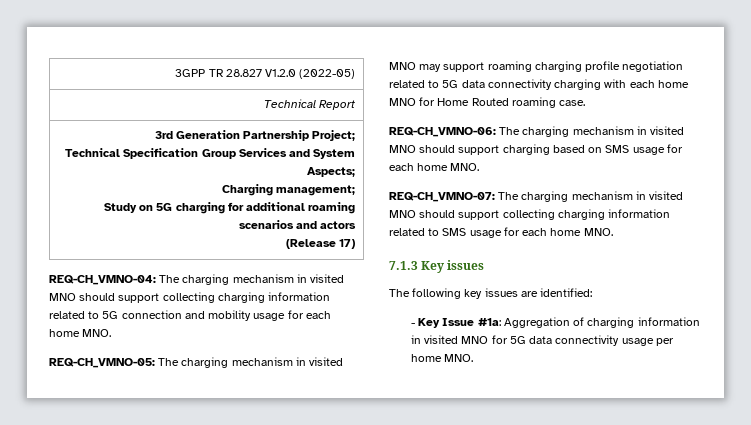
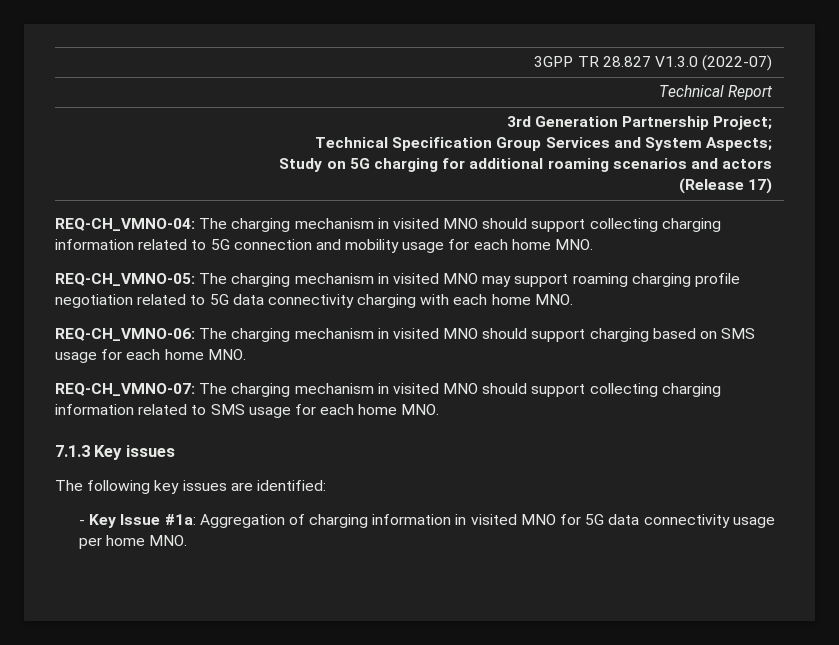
- 3GPP TR 28.827 V1.2.0 (2022-05)
+ 3GPP TR 28.827 V1.3.0 (2022-07)
  3rd Generation Partnership Project;
  Technical Specification Group Services and System Aspects;
- Charging management;
- REQ-CH_VMNO-05: The charging mechanism in visited MNO may support roaming charging profile negotiation related to 5G data connectivity charging with each home MNO for Home Routed roaming case.
+ REQ-CH_VMNO-05: The charging mechanism in visited MNO may support roaming charging profile negotiation related to 5G data connectivity charging with each home MNO.

